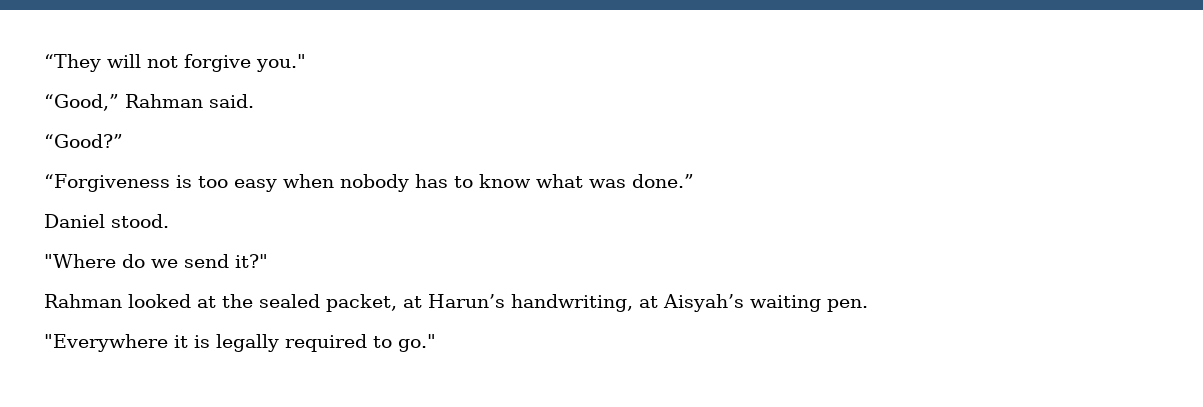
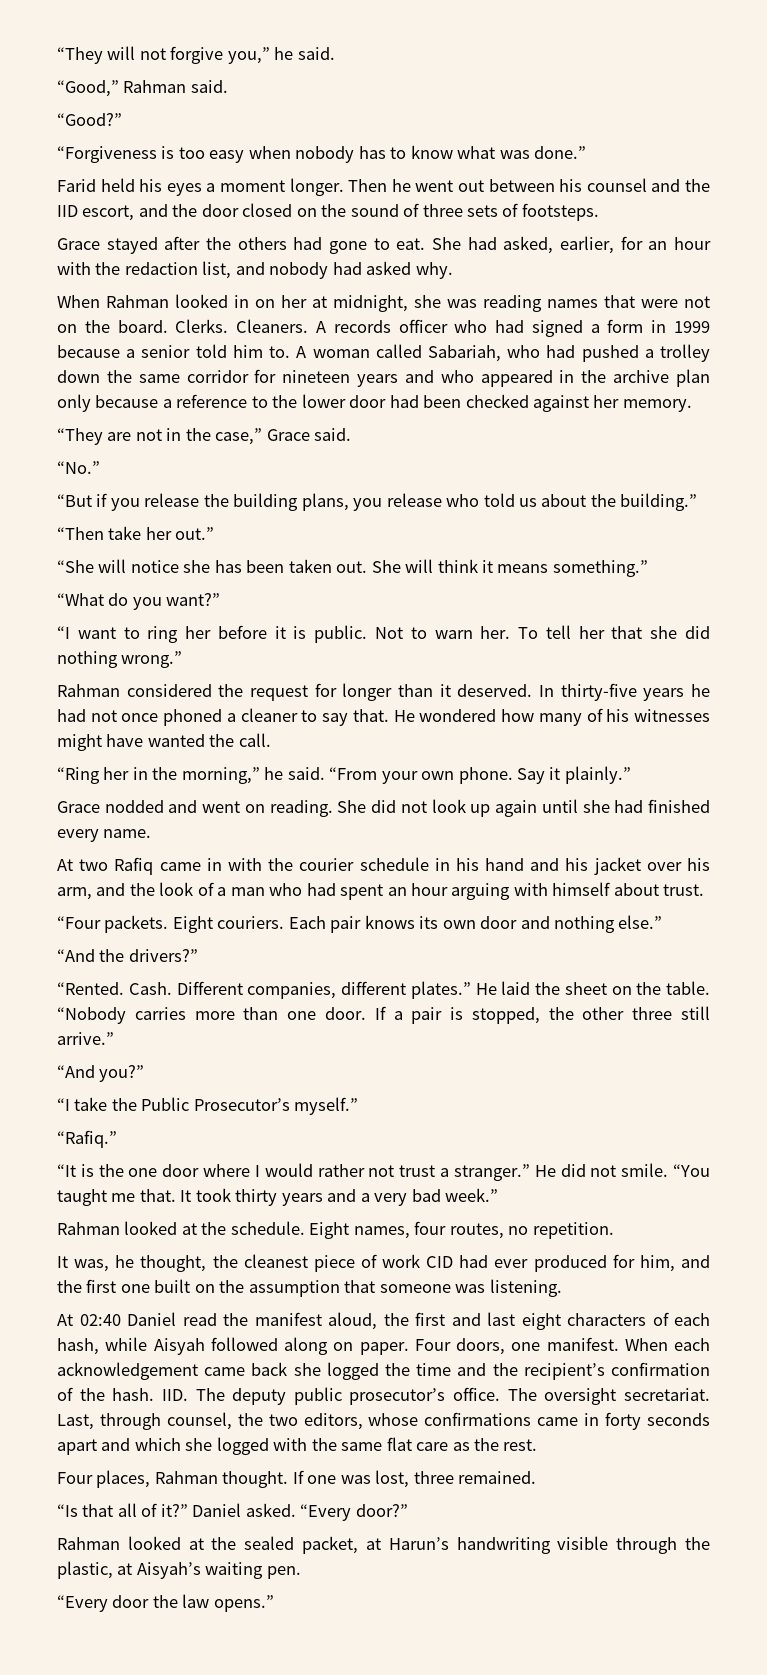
- “They will not forgive you."
+ “They will not forgive you,” he said.
- Daniel stood.
- "Where do we send it?"
+ Farid held his eyes a moment longer. Then he went out between his counsel and the IID escort, and the door closed on the sound of three sets of footsteps.
+ Grace stayed after the others had gone to eat. She had asked, earlier, for an hour with the redaction list, and nobody had asked why.
+ When Rahman looked in on her at midnight, she was reading names that were not on the board. Clerks. Cleaners. A records officer who had signed a form in 1999 because a senior told him to. A woman called Sabariah, who had pushed a trolley down the same corridor for nineteen years and who appeared in the archive plan only because a reference to the lower door had been checked against her memory.
+ “They are not in the case,” Grace said.
+ “No.”
+ “But if you release the building plans, you release who told us about the building.”
+ “Then take her out.”
+ “She will notice she has been taken out. She will think it means something.”
+ “What do you want?”
+ “I want to ring her before it is public. Not to warn her. To tell her that she did nothing wrong.”
+ Rahman considered the request for longer than it deserved. In thirty-five years he had not once phoned a cleaner to say that. He wondered how many of his witnesses might have wanted the call.
+ “Ring her in the morning,” he said. “From your own phone. Say it plainly.”
+ Grace nodded and went on reading. She did not look up again until she had finished every name.
+ At two Rafiq came in with the courier schedule in his hand and his jacket over his arm, and the look of a man who had spent an hour arguing with himself about trust.
+ “Four packets. Eight couriers. Each pair knows its own door and nothing else.”
+ “And the drivers?”
+ “Rented. Cash. Different companies, different plates.” He laid the sheet on the table. “Nobody carries more than one door. If a pair is stopped, the other three still arrive.”
+ “And you?”
+ “I take the Public Prosecutor’s myself.”
+ “Rafiq.”
+ “It is the one door where I would rather not trust a stranger.” He did not smile. “You taught me that. It took thirty years and a very bad week.”
+ Rahman looked at the schedule. Eight names, four routes, no repetition.
+ It was, he thought, the cleanest piece of work CID had ever produced for him, and the first one built on the assumption that someone was listening.
+ At 02:40 Daniel read the manifest aloud, the first and last eight characters of each hash, while Aisyah followed along on paper. Four doors, one manifest. When each acknowledgement came back she logged the time and the recipient’s confirmation of the hash. IID. The deputy public prosecutor’s office. The oversight secretariat. Last, through counsel, the two editors, whose confirmations came in forty seconds apart and which she logged with the same flat care as the rest.
+ Four places, Rahman thought. If one was lost, three remained.
+ “Is that all of it?” Daniel asked. “Every door?”
- Rahman looked at the sealed packet, at Harun’s handwriting, at Aisyah’s waiting pen.
+ Rahman looked at the sealed packet, at Harun’s handwriting visible through the plastic, at Aisyah’s waiting pen.
- "Everywhere it is legally required to go."
+ “Every door the law opens.”

